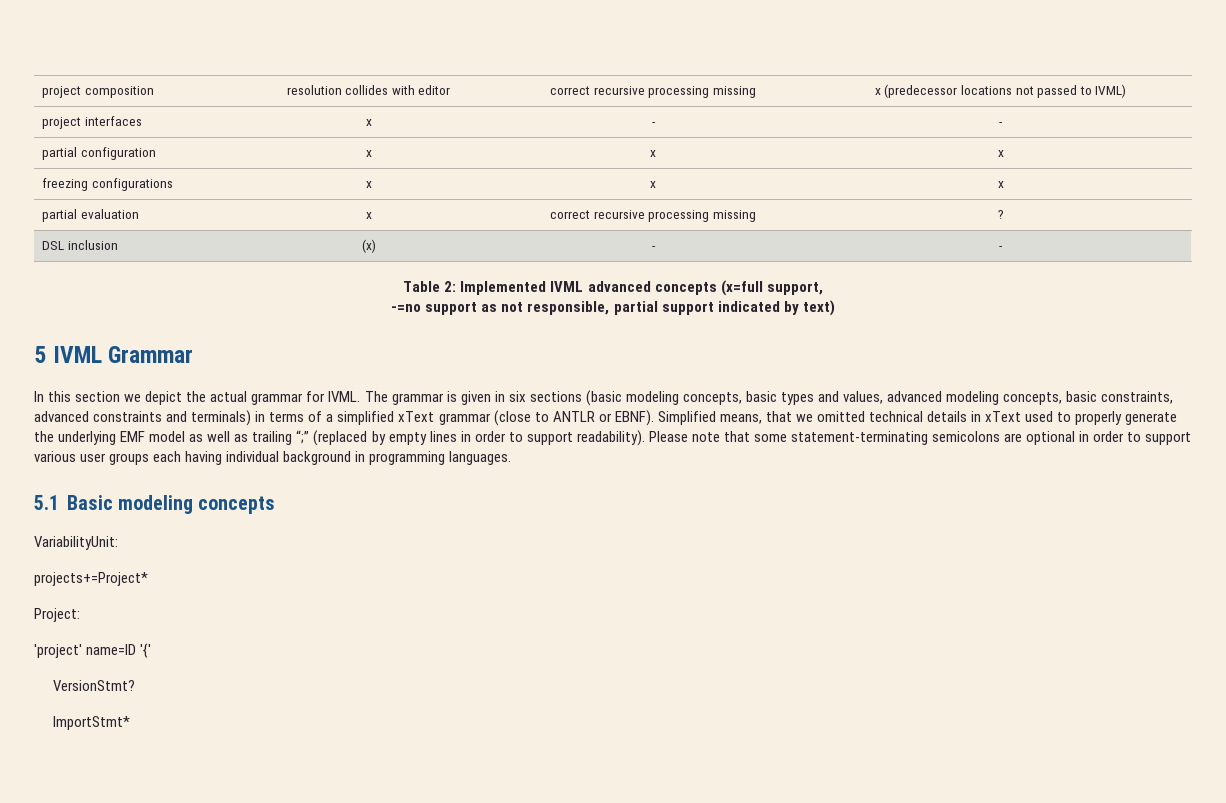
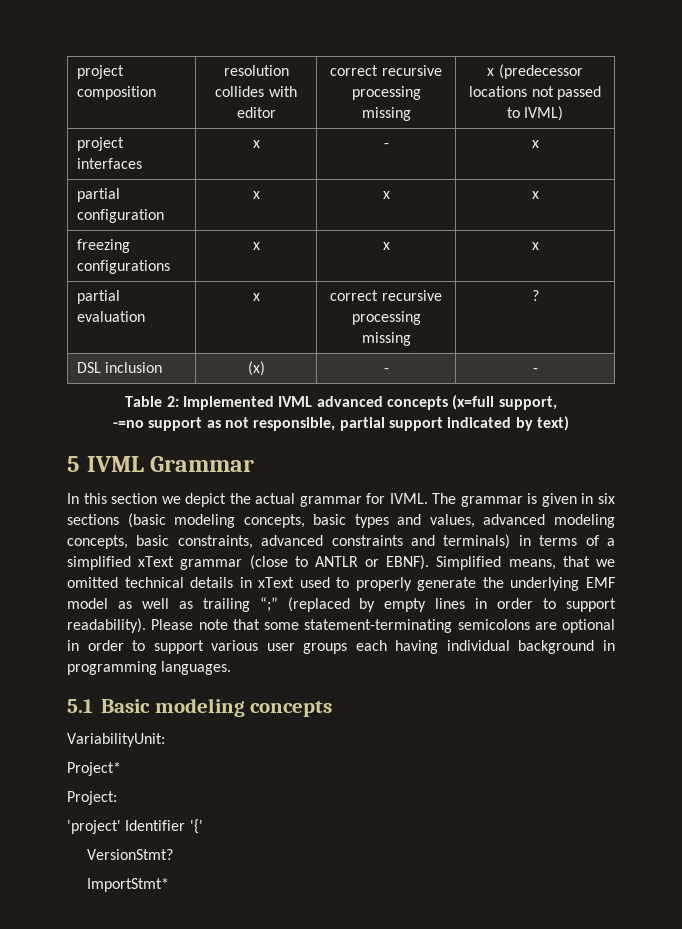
- project interfaces | x | - | -
+ project interfaces | x | - | x
- projects+=Project*
+ Project*
- 'project' name=ID '{'
+ 'project' Identifier '{'

